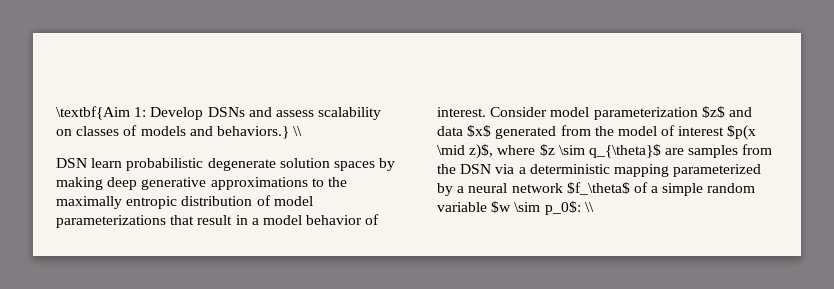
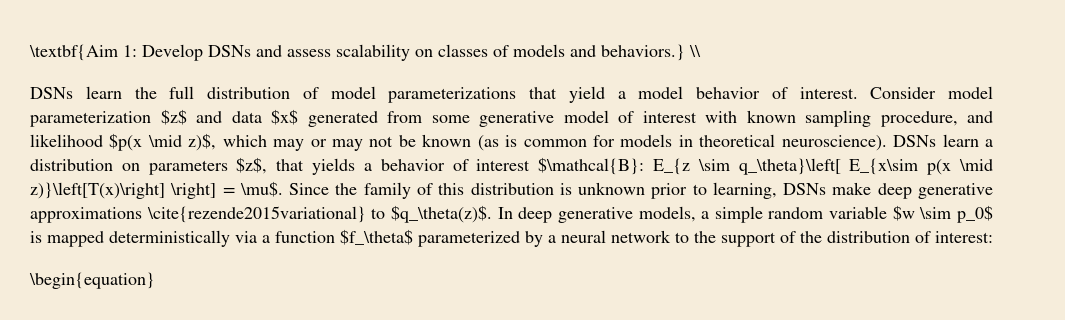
- DSN learn probabilistic degenerate solution spaces by making deep generative approximations to the maximally entropic distribution of model parameterizations that result in a model behavior of interest.
+ DSNs learn the full distribution of model parameterizations that yield a model behavior of interest.
- Consider model parameterization $z$ and data $x$ generated from the model of interest $p(x \mid z)$, where $z \sim q_{\theta}$ are samples from the DSN via a deterministic mapping parameterized by a neural network $f_\theta$ of a simple random variable $w \sim p_0$: \\
+ Consider model parameterization $z$ and data $x$ generated from some generative model of interest with known sampling procedure, and likelihood $p(x \mid z)$, which may or may not be known (as is common for models in theoretical neuroscience). DSNs learn a distribution on parameters $z$, that yields a behavior of interest $\mathcal{B}: E_{z \sim q_\theta}\left[ E_{x\sim p(x \mid z)}\left[T(x)\right] \right] = \mu$. Since the family of this distribution is unknown prior to learning, DSNs make deep generative approximations \cite{rezende2015variational} to $q_\theta(z)$. In deep generative models, a simple random variable $w \sim p_0$ is mapped deterministically via a function $f_\theta$ parameterized by a neural network to the support of the distribution of interest:
+ \begin{equation}

